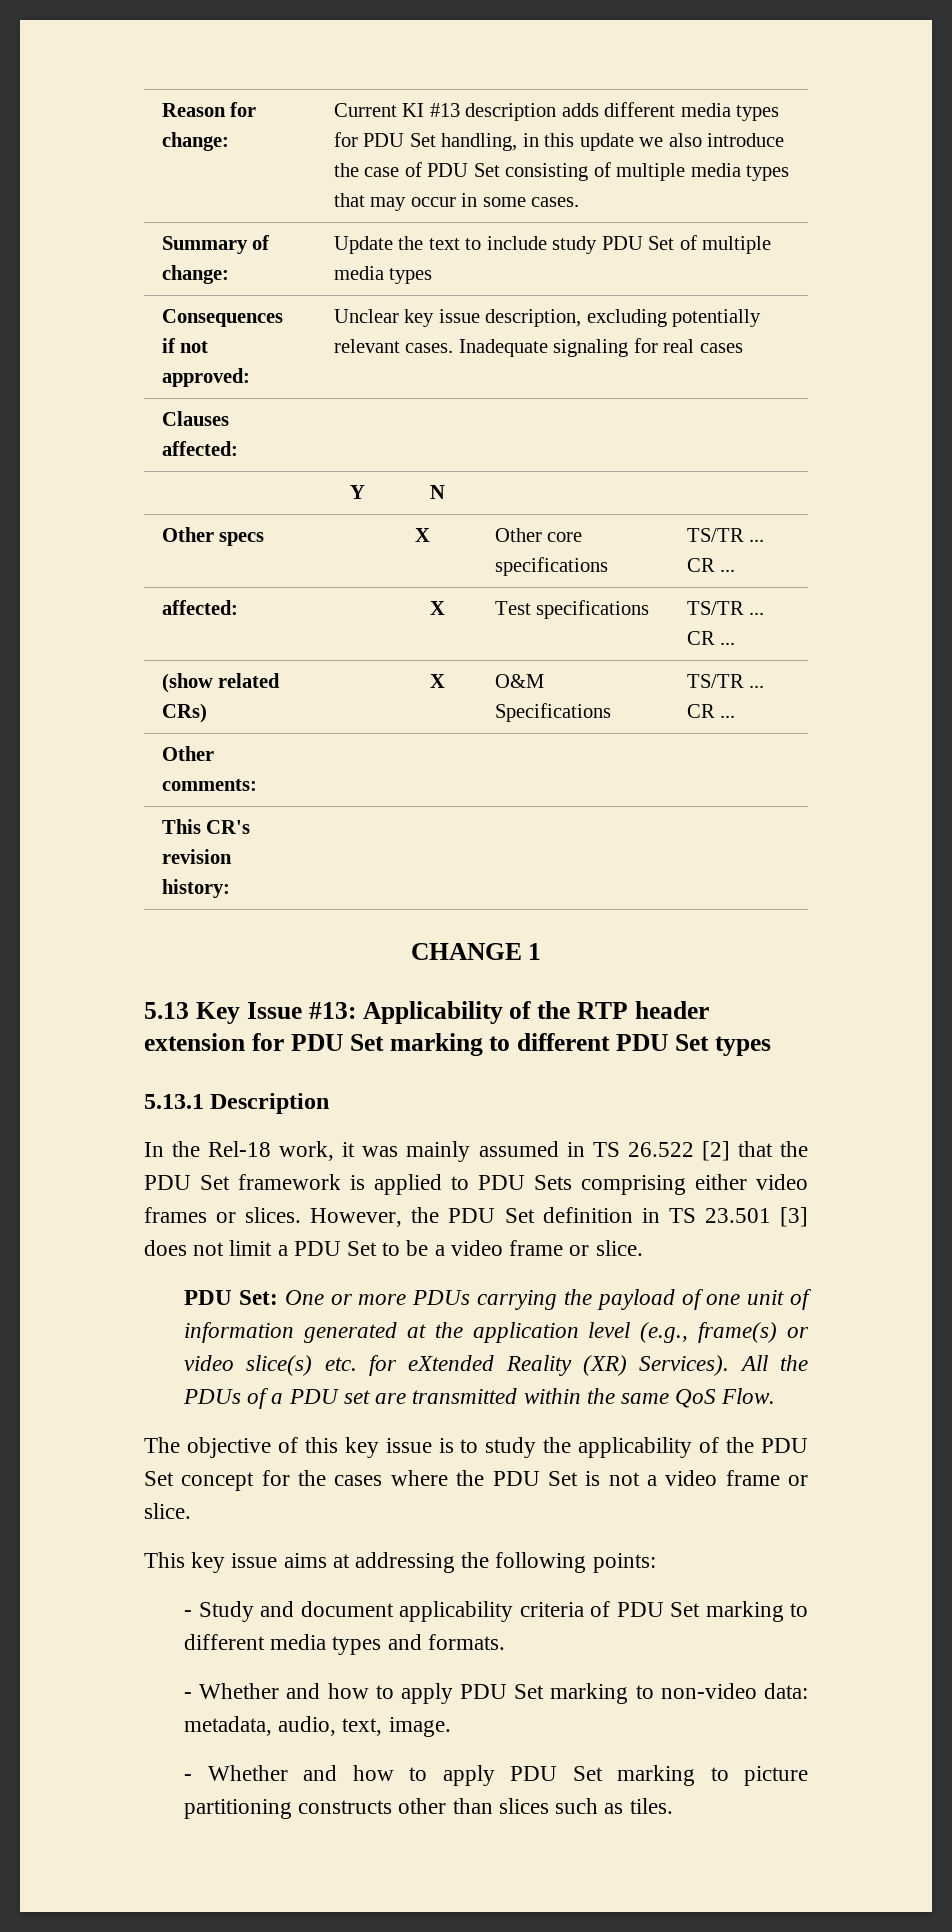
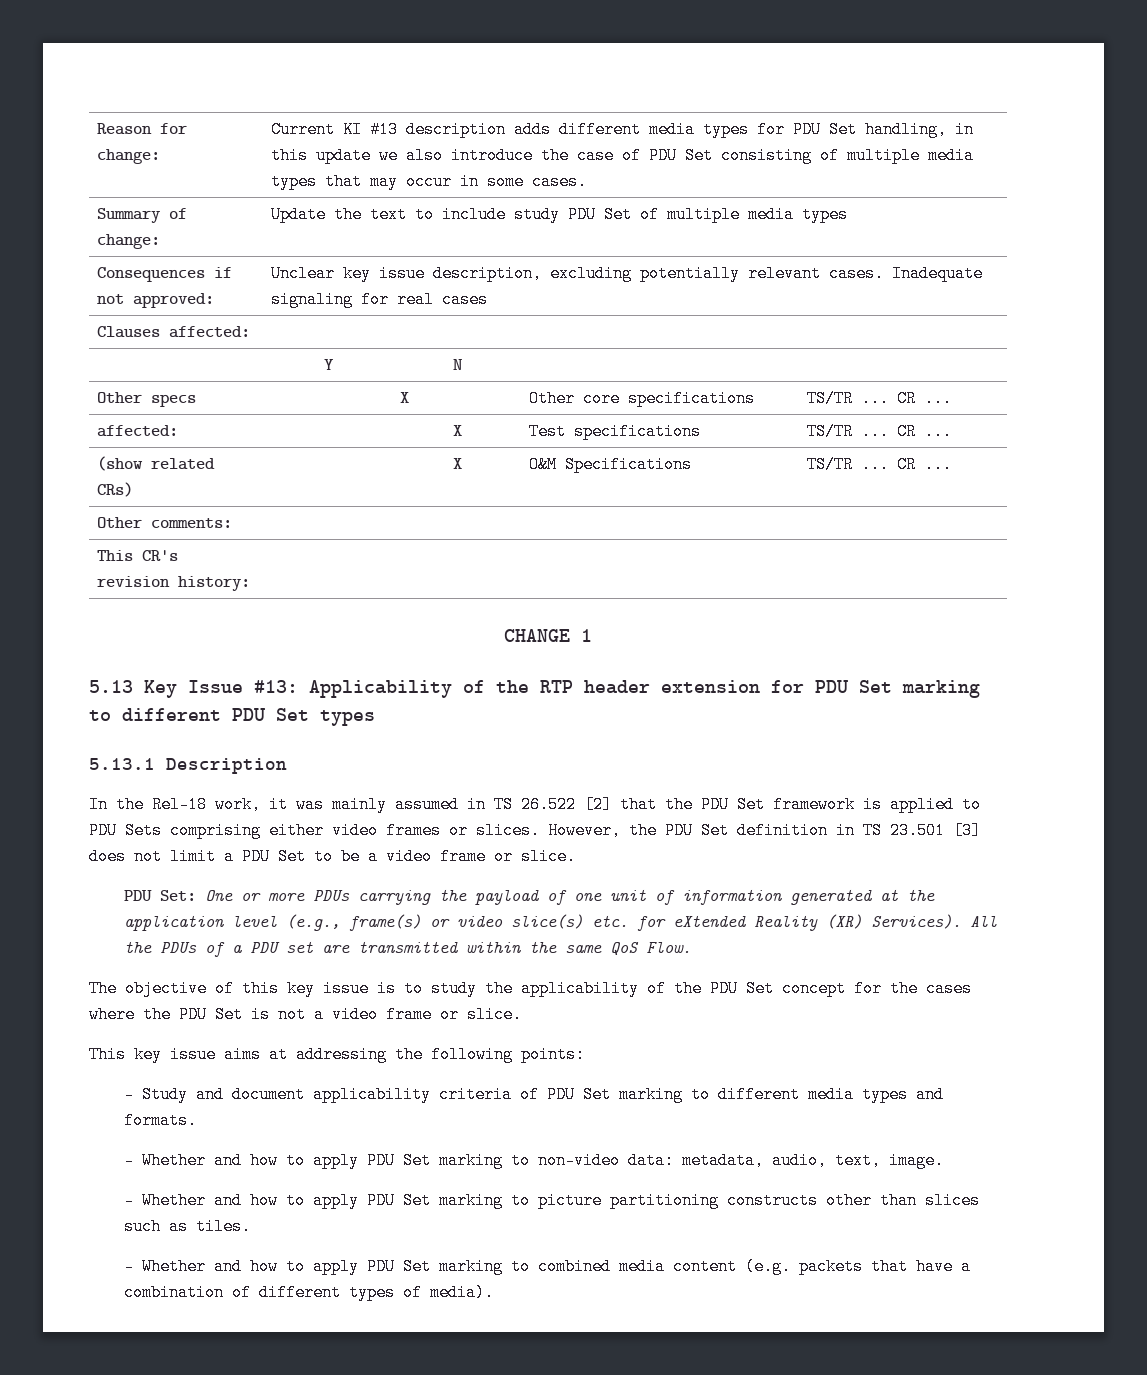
+ - Whether and how to apply PDU Set marking to combined media content (e.g. packets that have a combination of different types of media).

